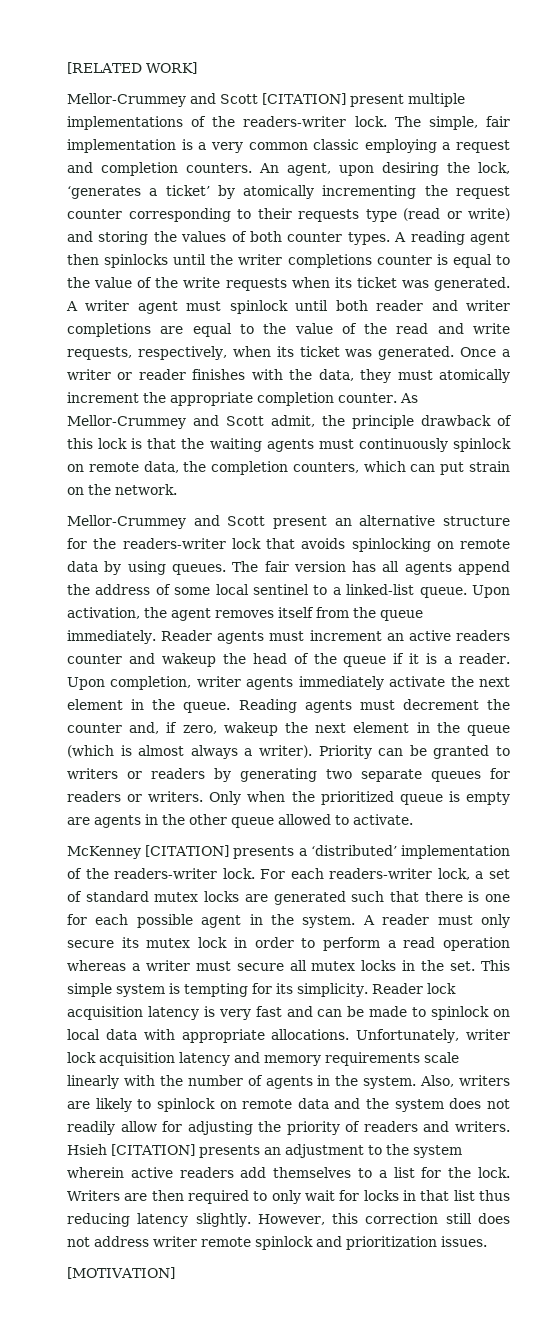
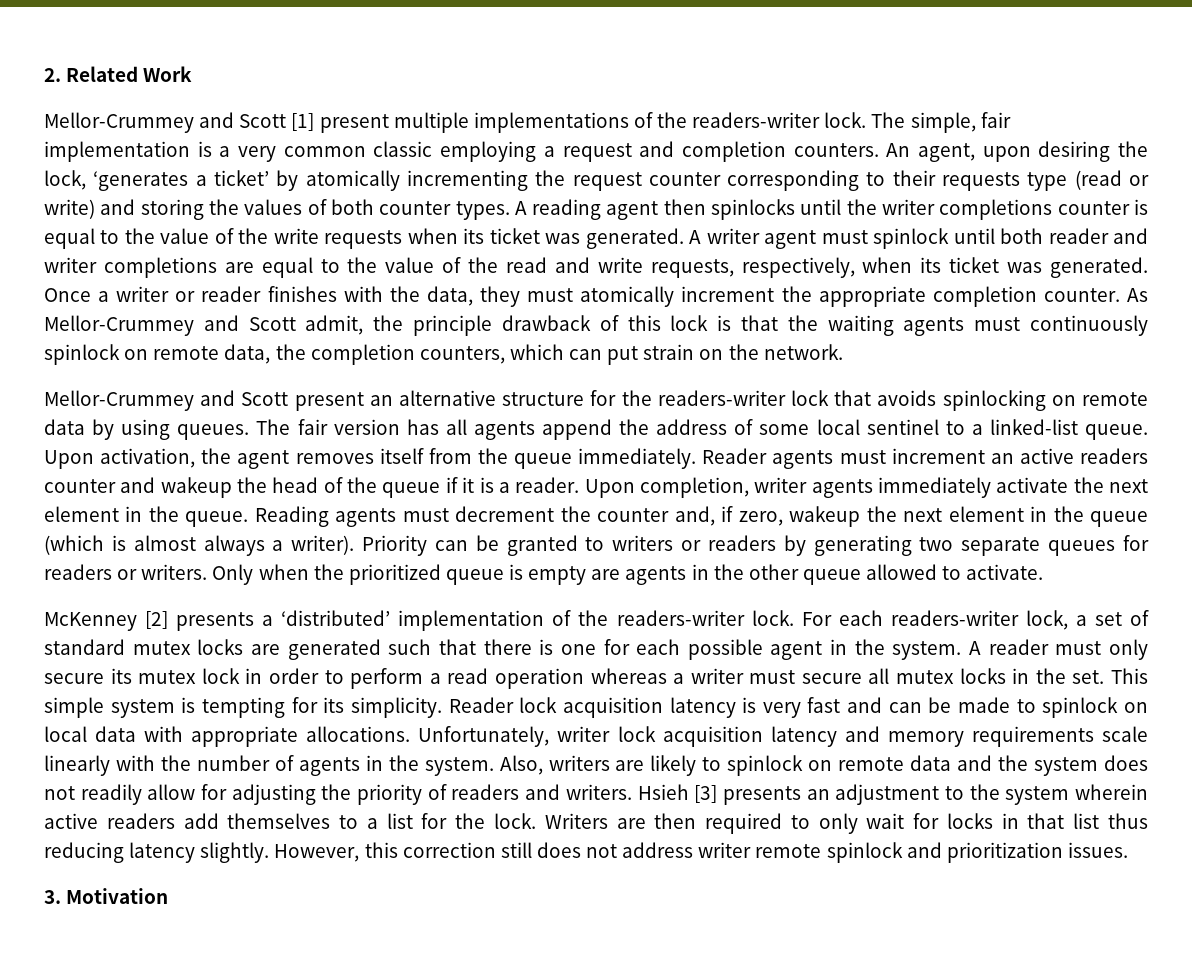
- [RELATED WORK]
- Mellor-Crummey and Scott [CITATION] present multiple implementations of the readers-writer lock.
+ 2. Related Work
+ Mellor-Crummey and Scott [1] present multiple implementations of the readers-writer lock.
- McKenney [CITATION] presents a ‘distributed’ implementation of the readers-writer lock.
+ McKenney [2] presents a ‘distributed’ implementation of the readers-writer lock.
- Hsieh [CITATION] presents an adjustment to the system wherein active readers add themselves to a list for the lock.
+ Hsieh [3] presents an adjustment to the system wherein active readers add themselves to a list for the lock.
- [MOTIVATION]
+ 3. Motivation

